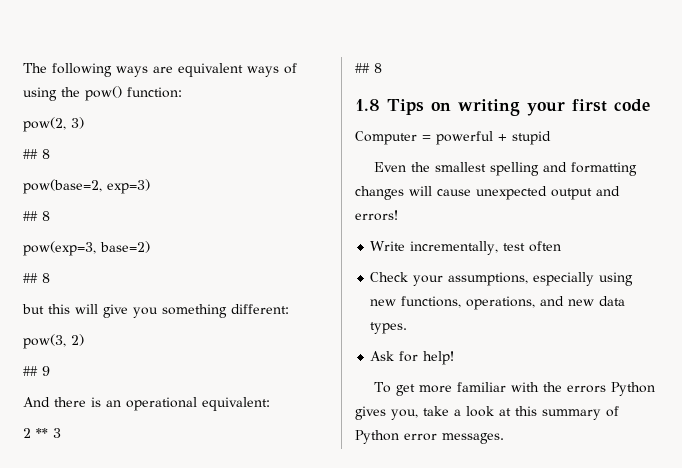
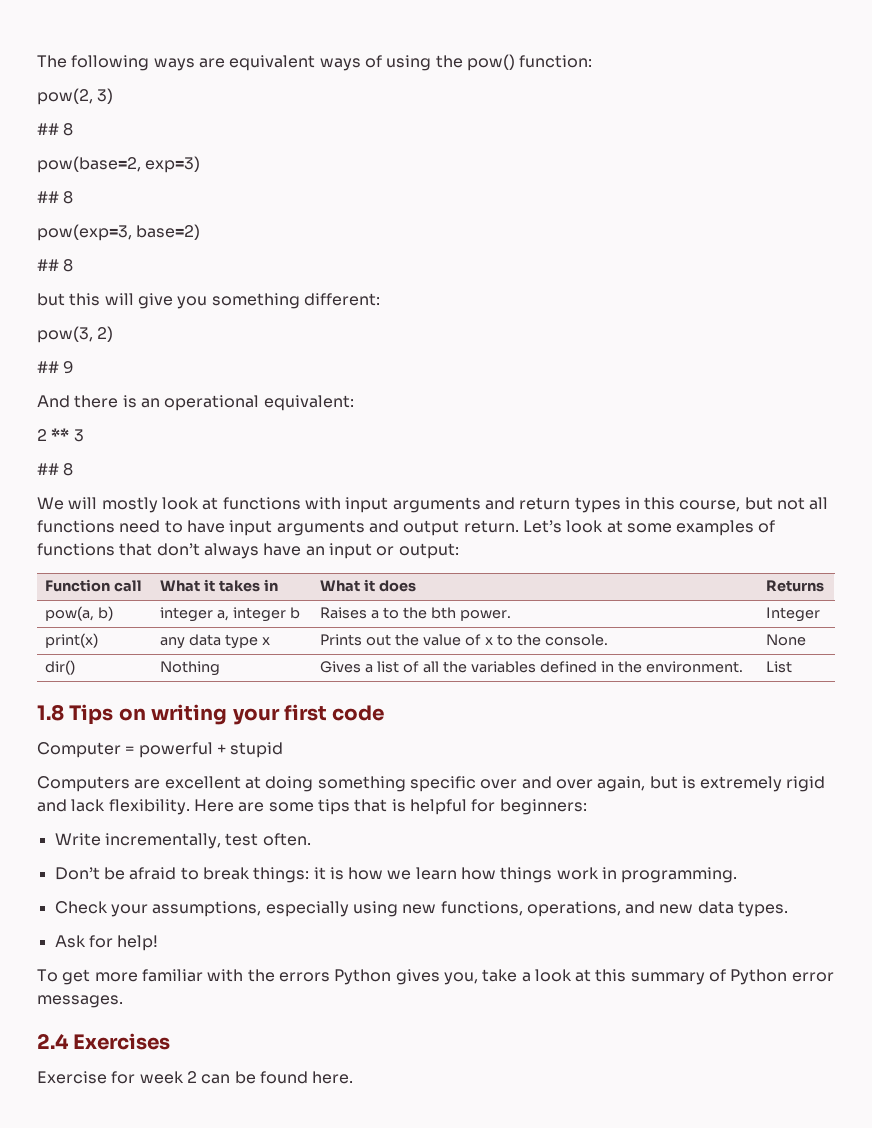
+ We will mostly look at functions with input arguments and return types in this course, but not all functions need to have input arguments and output return. Let’s look at some examples of functions that don’t always have an input or output:
+ Function call | What it takes in | What it does | Returns
+ pow(a, b) | integer a, integer b | Raises a to the bth power. | Integer
+ print(x) | any data type x | Prints out the value of x to the console. | None
+ dir() | Nothing | Gives a list of all the variables defined in the environment. | List
- Even the smallest spelling and formatting changes will cause unexpected output and errors!
- Write incrementally, test often
+ Computers are excellent at doing something specific over and over again, but is extremely rigid and lack flexibility. Here are some tips that is helpful for beginners:
+ Write incrementally, test often.
+ Don’t be afraid to break things: it is how we learn how things work in programming.
+ 2.4 Exercises
+ Exercise for week 2 can be found here.

